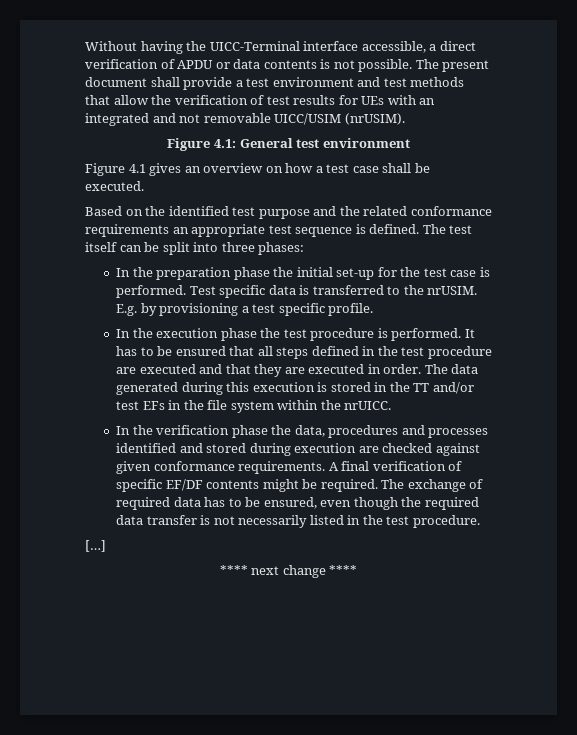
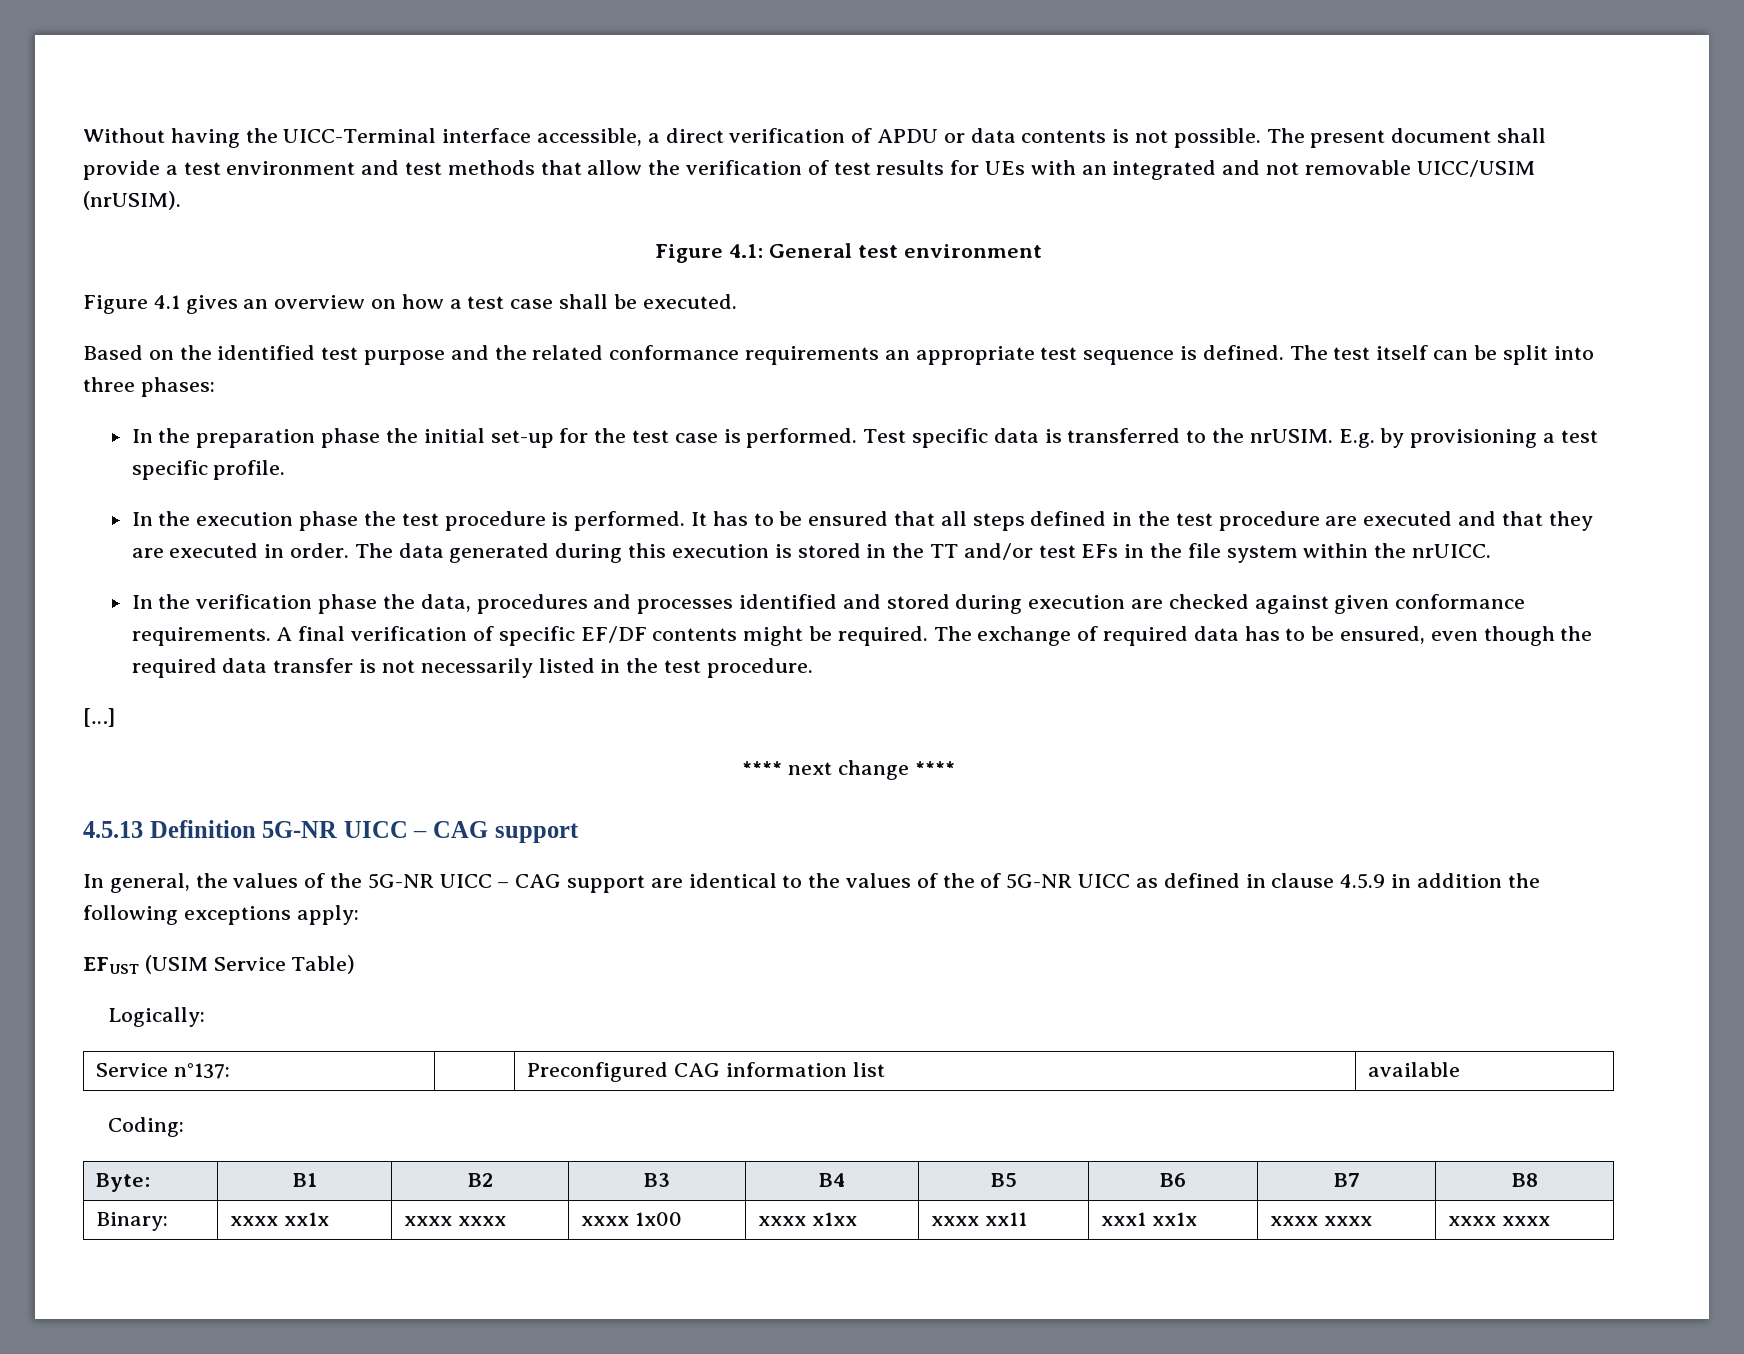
+ 4.5.13 Definition 5G-NR UICC – CAG support
+ In general, the values of the 5G-NR UICC – CAG support are identical to the values of the of 5G-NR UICC as defined in clause 4.5.9 in addition the following exceptions apply:
+ EFUST (USIM Service Table)
+ Logically:
+ Service n°137: | | Preconfigured CAG information list | available
+ Coding:
+ Byte: | B1 | B2 | B3 | B4 | B5 | B6 | B7 | B8
+ Binary: | xxxx xx1x | xxxx xxxx | xxxx 1x00 | xxxx x1xx | xxxx xx11 | xxx1 xx1x | xxxx xxxx | xxxx xxxx

